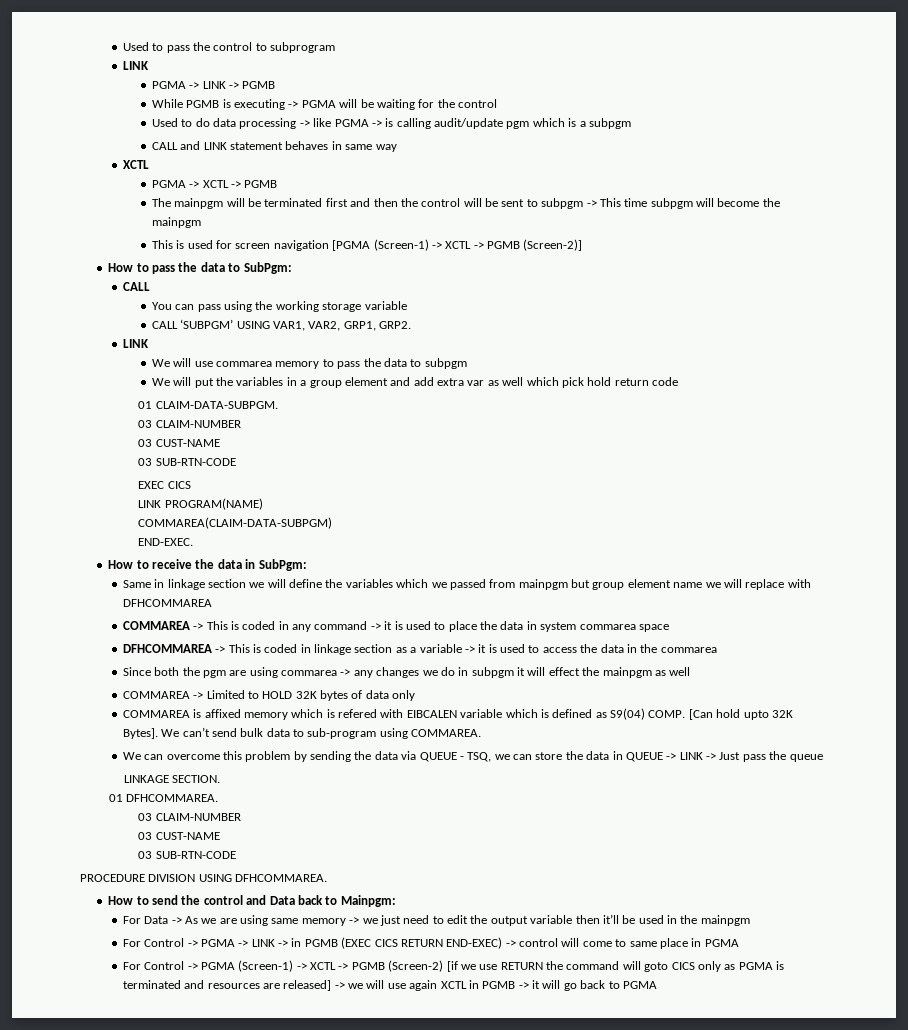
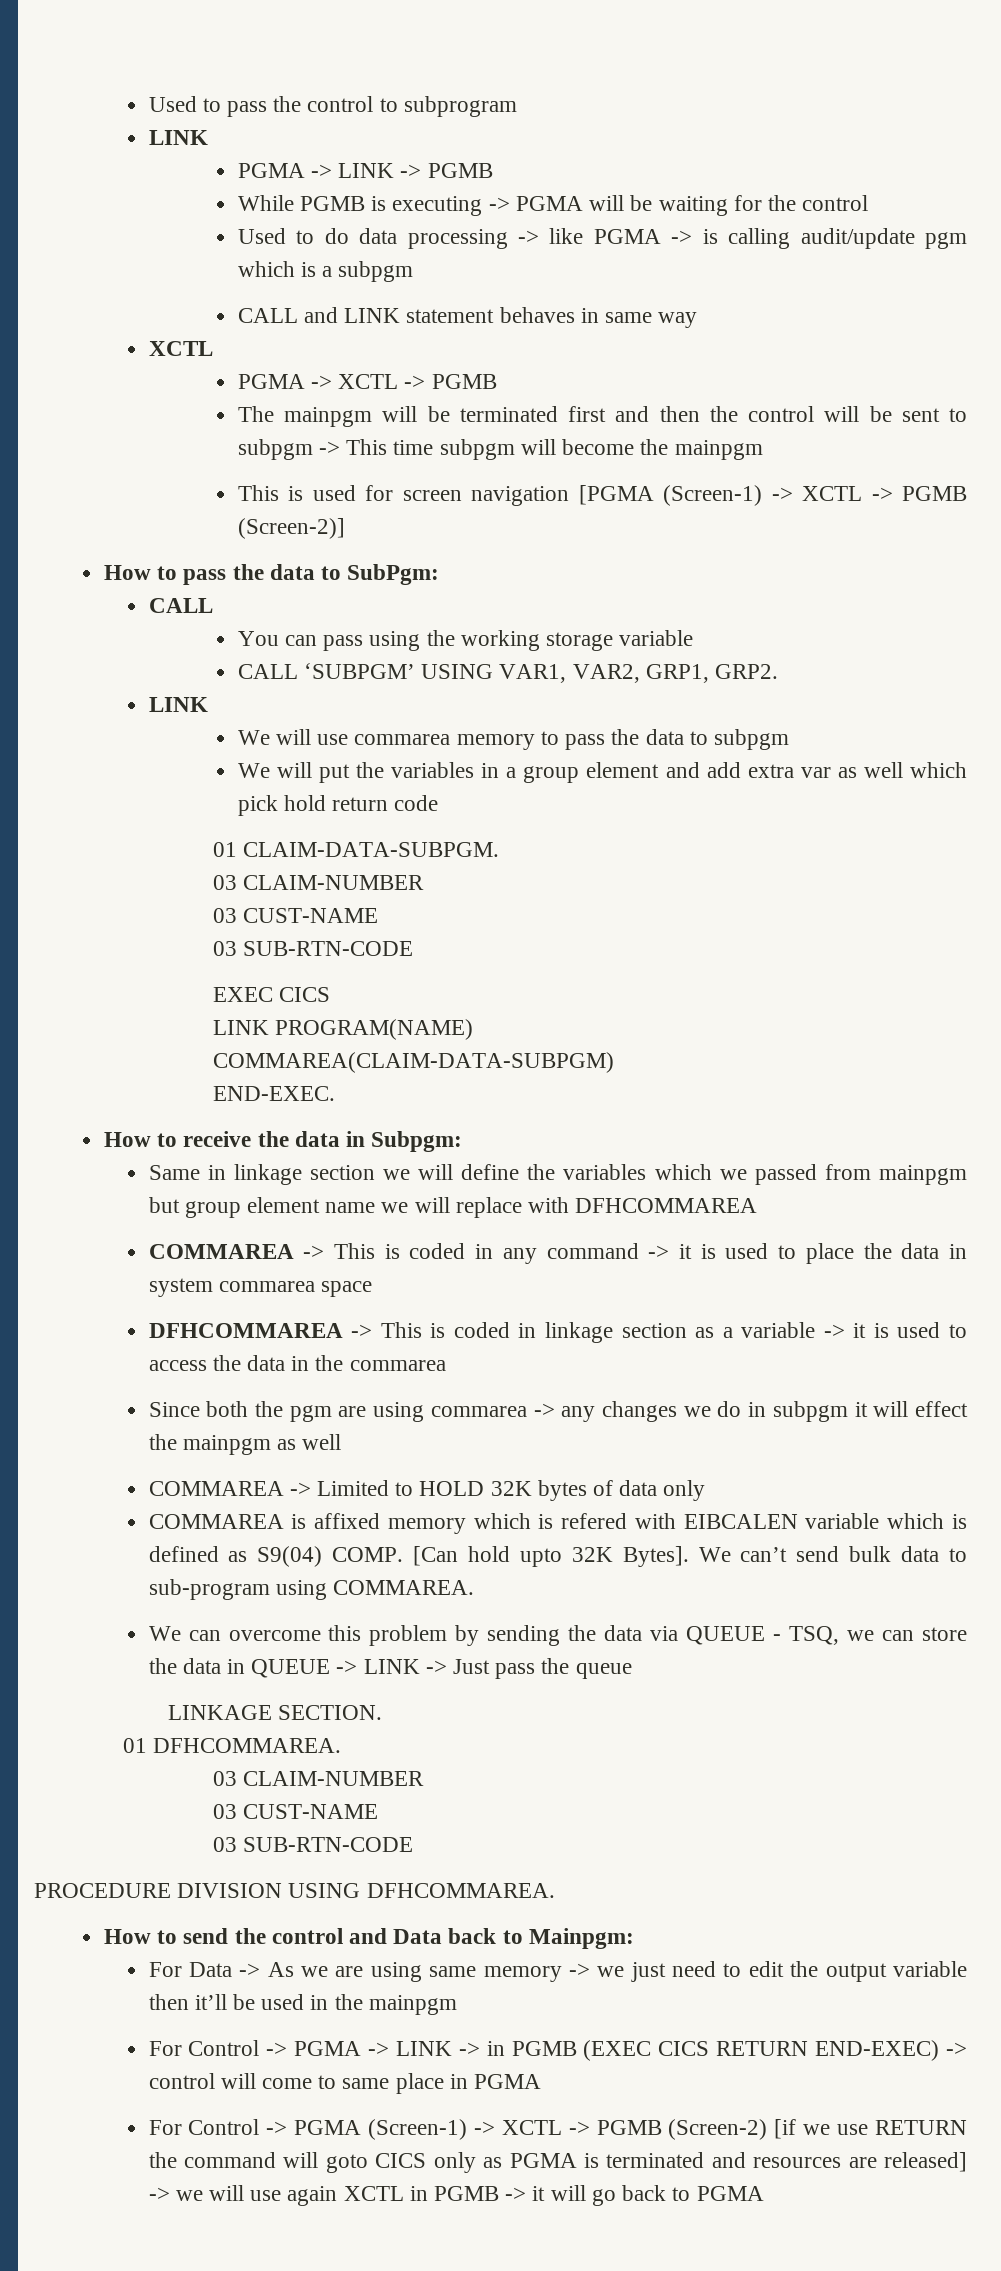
- How to receive the data in SubPgm:
+ How to receive the data in Subpgm:

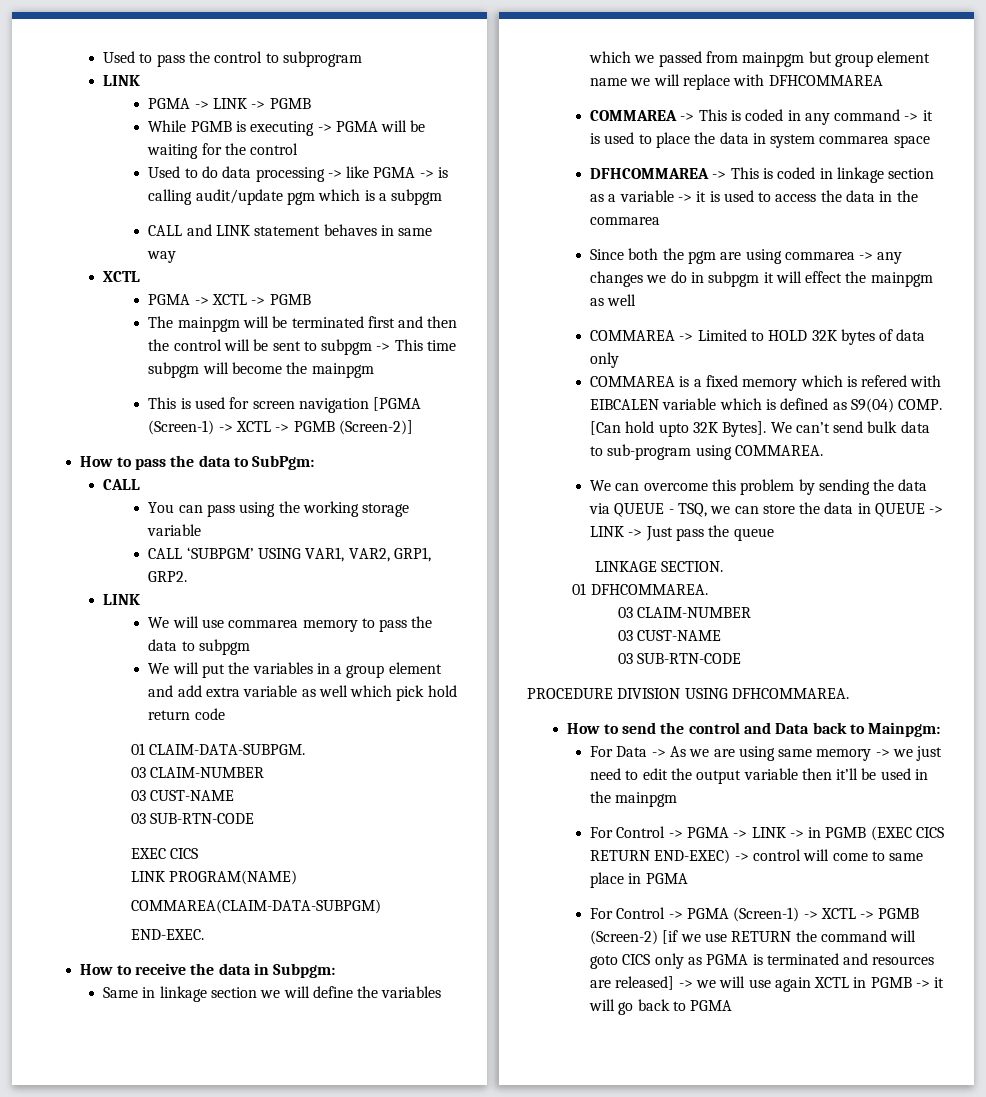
- We will put the variables in a group element and add extra var as well which pick hold return code
+ We will put the variables in a group element and add extra variable as well which pick hold return code
- COMMAREA is affixed memory which is refered with EIBCALEN variable which is defined as S9(04) COMP.
+ COMMAREA is a fixed memory which is refered with EIBCALEN variable which is defined as S9(04) COMP.

